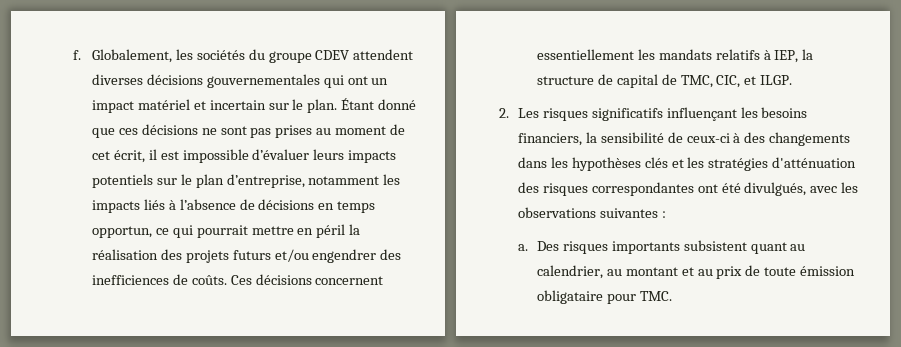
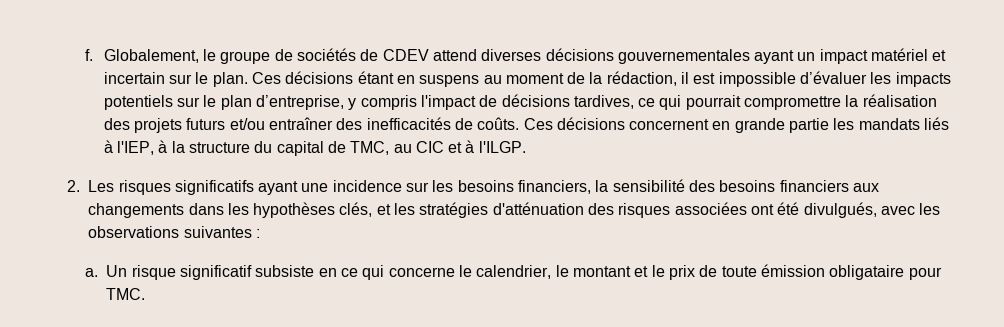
- Globalement, les sociétés du groupe CDEV attendent diverses décisions gouvernementales qui ont un impact matériel et incertain sur le plan.
+ Globalement, le groupe de sociétés de CDEV attend diverses décisions gouvernementales ayant un impact matériel et incertain sur le plan.
- Étant donné que ces décisions ne sont pas prises au moment de cet écrit, il est impossible d’évaluer leurs impacts potentiels sur le plan d’entreprise, notamment les impacts liés à l’absence de décisions en temps opportun, ce qui pourrait mettre en péril la réalisation des projets futurs et/ou engendrer des inefficiences de coûts.
+ Ces décisions étant en suspens au moment de la rédaction, il est impossible d’évaluer les impacts potentiels sur le plan d’entreprise, y compris l'impact de décisions tardives, ce qui pourrait compromettre la réalisation des projets futurs et/ou entraîner des inefficacités de coûts.
- Ces décisions concernent essentiellement les mandats relatifs à IEP, la structure de capital de TMC, CIC, et ILGP.
+ Ces décisions concernent en grande partie les mandats liés à l'IEP, à la structure du capital de TMC, au CIC et à l'ILGP.
- 2. Les risques significatifs influençant les besoins financiers, la sensibilité de ceux-ci à des changements dans les hypothèses clés et les stratégies d'atténuation des risques correspondantes ont été divulgués, avec les observations suivantes :
+ 2. Les risques significatifs ayant une incidence sur les besoins financiers, la sensibilité des besoins financiers aux changements dans les hypothèses clés, et les stratégies d'atténuation des risques associées ont été divulgués, avec les observations suivantes :
- Des risques importants subsistent quant au calendrier, au montant et au prix de toute émission obligataire pour TMC.
+ Un risque significatif subsiste en ce qui concerne le calendrier, le montant et le prix de toute émission obligataire pour TMC.

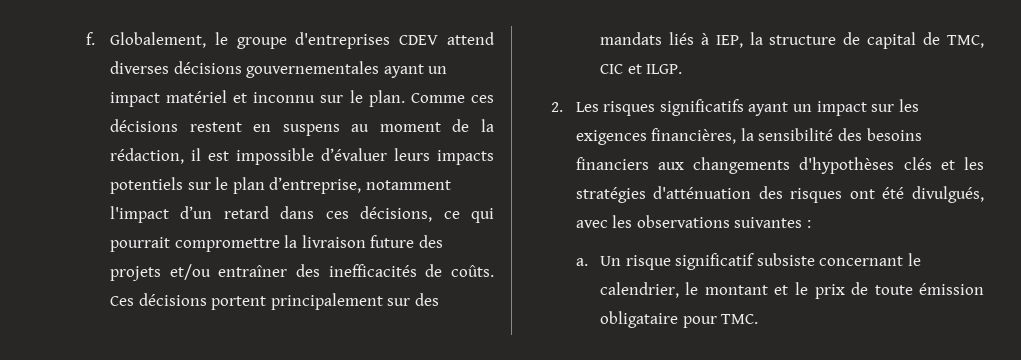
- Globalement, le groupe de sociétés de CDEV attend diverses décisions gouvernementales ayant un impact matériel et incertain sur le plan.
+ Globalement, le groupe d'entreprises CDEV attend diverses décisions gouvernementales ayant un impact matériel et inconnu sur le plan.
- Ces décisions étant en suspens au moment de la rédaction, il est impossible d’évaluer les impacts potentiels sur le plan d’entreprise, y compris l'impact de décisions tardives, ce qui pourrait compromettre la réalisation des projets futurs et/ou entraîner des inefficacités de coûts.
+ Comme ces décisions restent en suspens au moment de la rédaction, il est impossible d’évaluer leurs impacts potentiels sur le plan d’entreprise, notamment l'impact d’un retard dans ces décisions, ce qui pourrait compromettre la livraison future des projets et/ou entraîner des inefficacités de coûts.
- Ces décisions concernent en grande partie les mandats liés à l'IEP, à la structure du capital de TMC, au CIC et à l'ILGP.
+ Ces décisions portent principalement sur des mandats liés à IEP, la structure de capital de TMC, CIC et ILGP.
- 2. Les risques significatifs ayant une incidence sur les besoins financiers, la sensibilité des besoins financiers aux changements dans les hypothèses clés, et les stratégies d'atténuation des risques associées ont été divulgués, avec les observations suivantes :
+ 2. Les risques significatifs ayant un impact sur les exigences financières, la sensibilité des besoins financiers aux changements d'hypothèses clés et les stratégies d'atténuation des risques ont été divulgués, avec les observations suivantes :
- Un risque significatif subsiste en ce qui concerne le calendrier, le montant et le prix de toute émission obligataire pour TMC.
+ Un risque significatif subsiste concernant le calendrier, le montant et le prix de toute émission obligataire pour TMC.

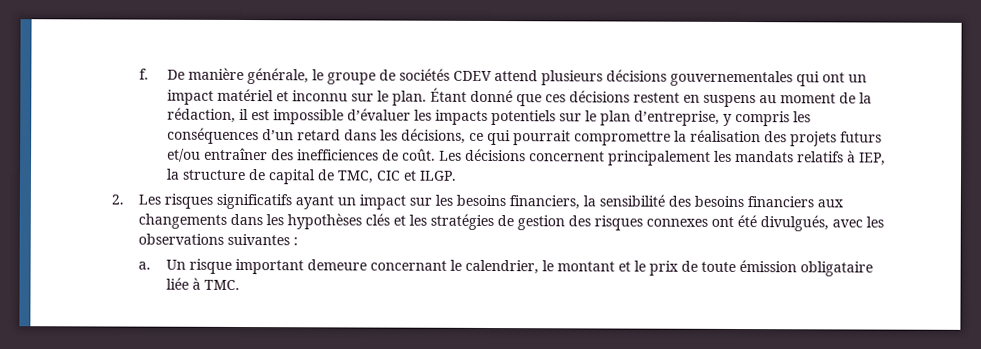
- Globalement, le groupe d'entreprises CDEV attend diverses décisions gouvernementales ayant un impact matériel et inconnu sur le plan.
+ De manière générale, le groupe de sociétés CDEV attend plusieurs décisions gouvernementales qui ont un impact matériel et inconnu sur le plan.
- Comme ces décisions restent en suspens au moment de la rédaction, il est impossible d’évaluer leurs impacts potentiels sur le plan d’entreprise, notamment l'impact d’un retard dans ces décisions, ce qui pourrait compromettre la livraison future des projets et/ou entraîner des inefficacités de coûts. Ces décisions portent principalement sur des mandats liés à IEP, la structure de capital de TMC, CIC et ILGP.
+ Étant donné que ces décisions restent en suspens au moment de la rédaction, il est impossible d’évaluer les impacts potentiels sur le plan d’entreprise, y compris les conséquences d’un retard dans les décisions, ce qui pourrait compromettre la réalisation des projets futurs et/ou entraîner des inefficiences de coût. Les décisions concernent principalement les mandats relatifs à IEP, la structure de capital de TMC, CIC et ILGP.
- 2. Les risques significatifs ayant un impact sur les exigences financières, la sensibilité des besoins financiers aux changements d'hypothèses clés et les stratégies d'atténuation des risques ont été divulgués, avec les observations suivantes :
+ 2. Les risques significatifs ayant un impact sur les besoins financiers, la sensibilité des besoins financiers aux changements dans les hypothèses clés et les stratégies de gestion des risques connexes ont été divulgués, avec les observations suivantes :
- Un risque significatif subsiste concernant le calendrier, le montant et le prix de toute émission obligataire pour TMC.
+ Un risque important demeure concernant le calendrier, le montant et le prix de toute émission obligataire liée à TMC.

